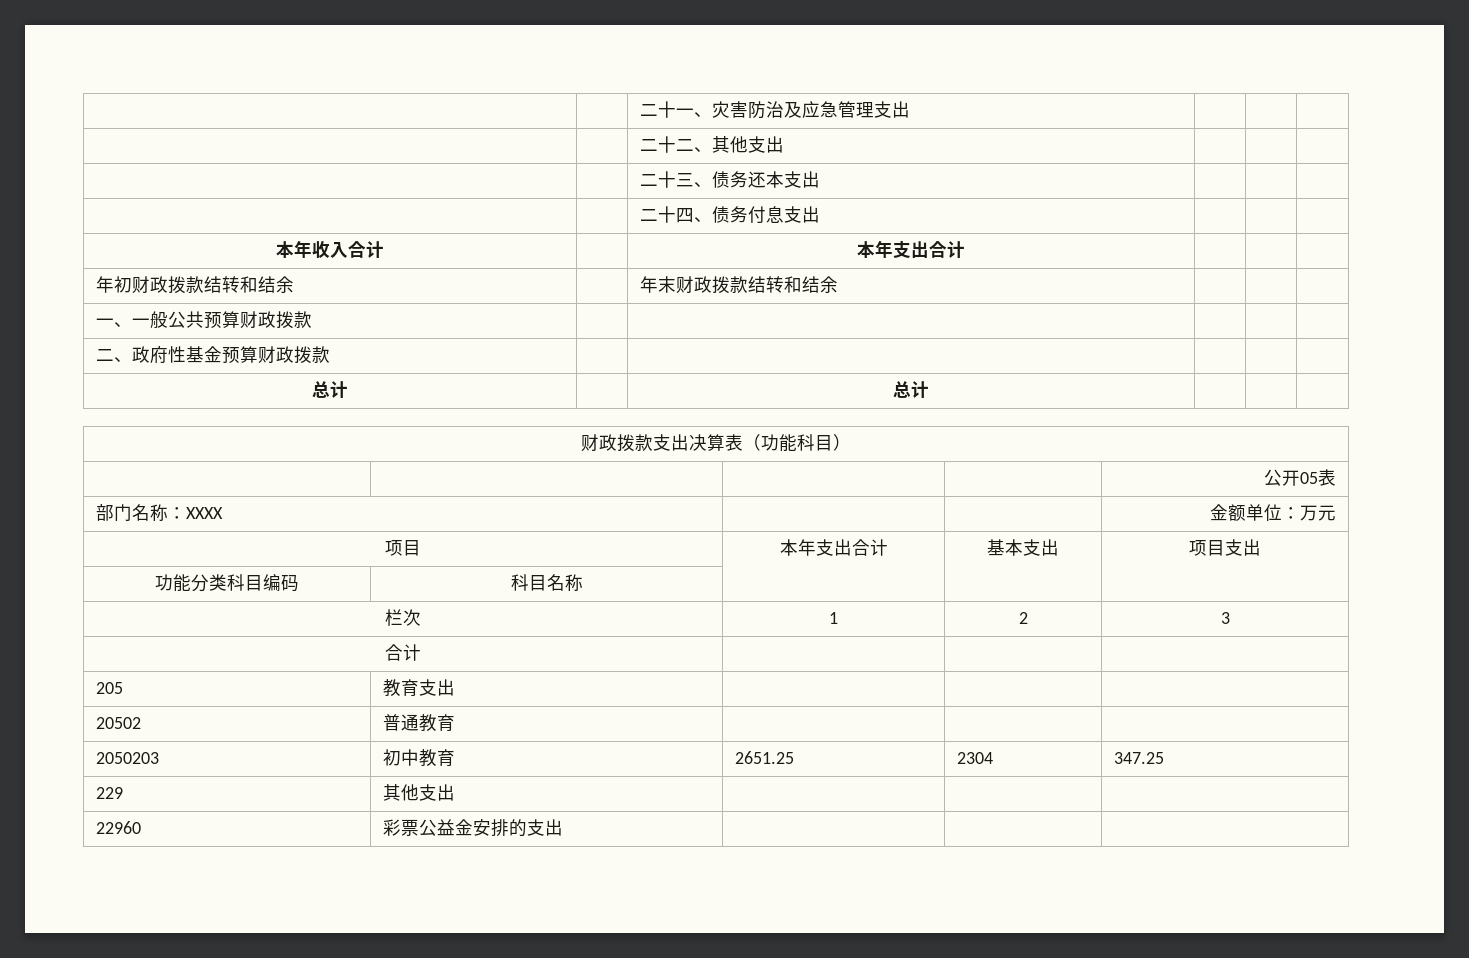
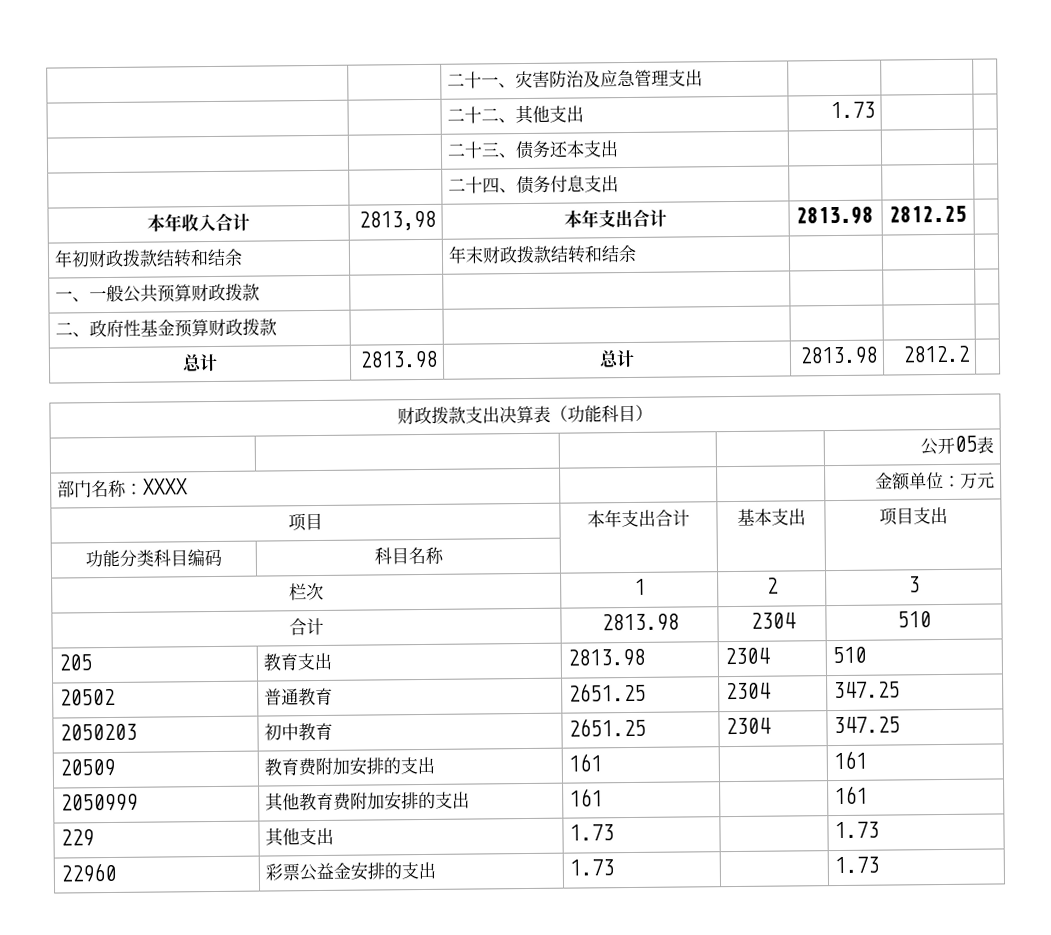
- | | 二十二、其他支出 | | |
+ | | 二十二、其他支出 | 1.73 | |
- 本年收入合计 | | 本年支出合计 | | |
+ 本年收入合计 | 2813,98 | 本年支出合计 | 2813.98 | 2812.25 |
- 总计 | | 总计 | | |
+ 总计 | 2813.98 | 总计 | 2813.98 | 2812.2 |
  栏次 | 1 | 2 | 3
- 合计 | | |
+ 合计 | 2813.98 | 2304 | 510
- 205 | 教育支出 | | |
+ 205 | 教育支出 | 2813.98 | 2304 | 510
- 20502 | 普通教育 | | |
+ 20502 | 普通教育 | 2651.25 | 2304 | 347.25
+ 20509 | 教育费附加安排的支出 | 161 | | 161
+ 2050999 | 其他教育费附加安排的支出 | 161 | | 161
- 229 | 其他支出 | | |
+ 229 | 其他支出 | 1.73 | | 1.73
- 22960 | 彩票公益金安排的支出 | | |
+ 22960 | 彩票公益金安排的支出 | 1.73 | | 1.73

